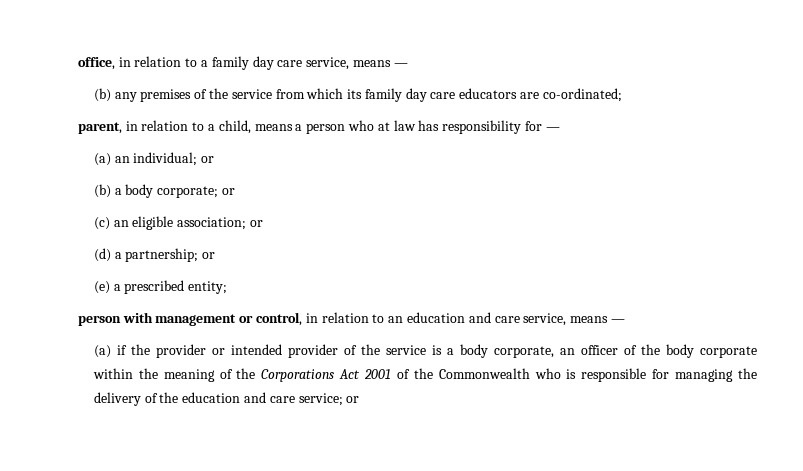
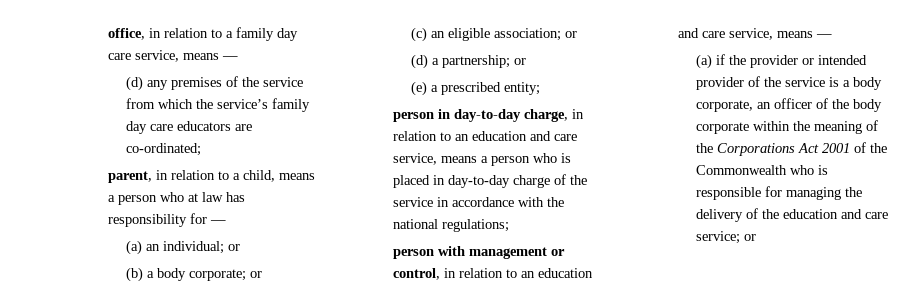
- (b) any premises of the service from which its family day care educators are co-ordinated;
+ (d) any premises of the service from which the service’s family day care educators are co-ordinated;
+ person in day-to-day charge, in relation to an education and care service, means a person who is placed in day-to-day charge of the service in accordance with the national regulations;

